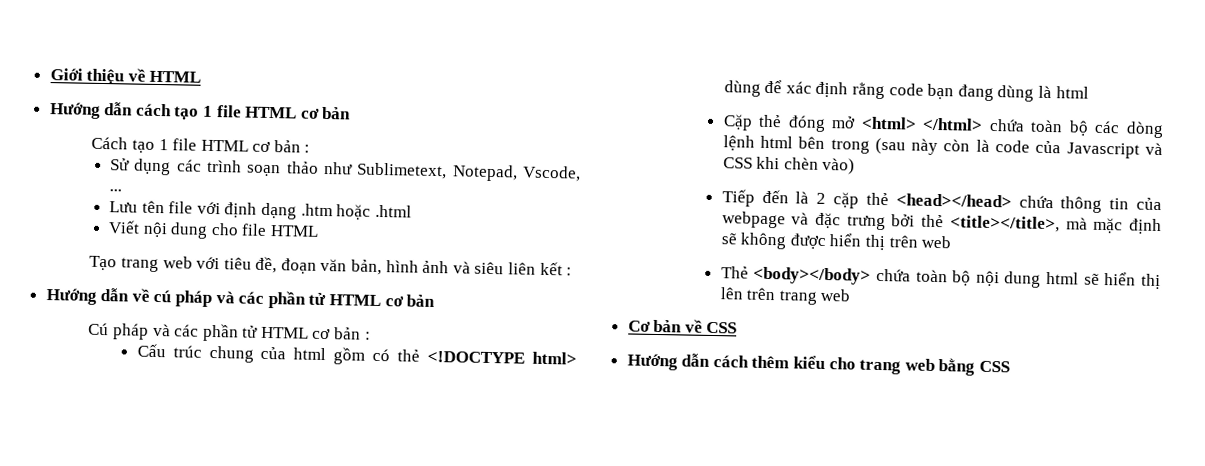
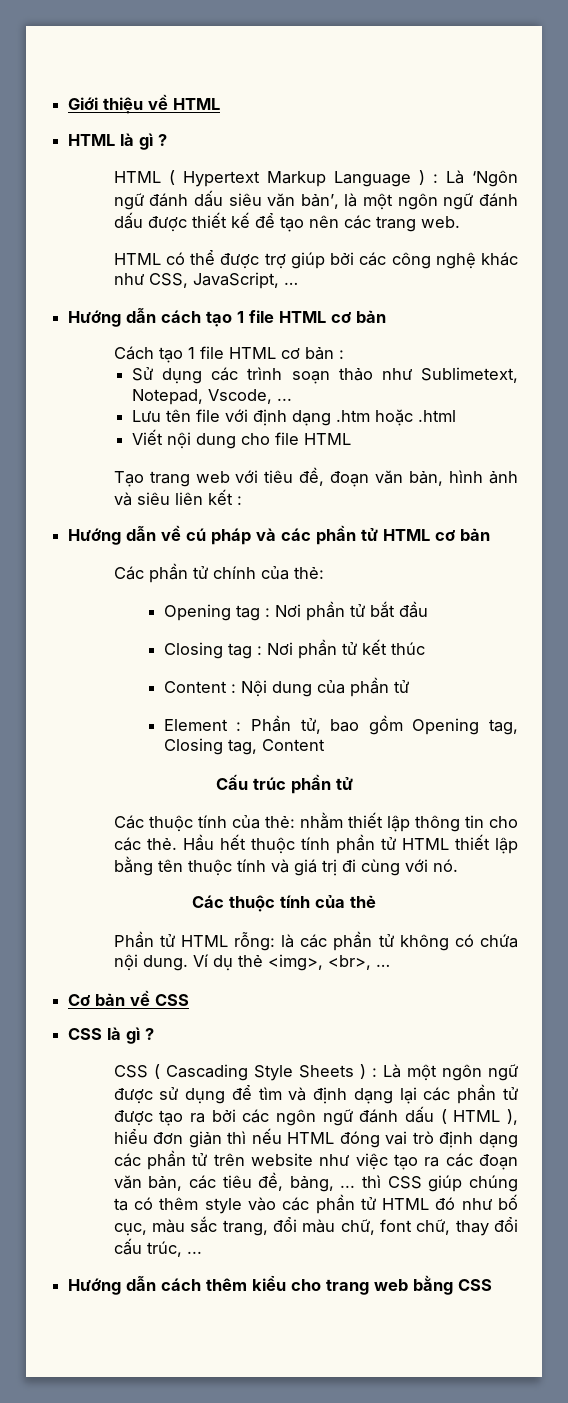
+ HTML là gì ?
+ HTML ( Hypertext Markup Language ) : Là ‘Ngôn ngữ đánh dấu siêu văn bản’, là một ngôn ngữ đánh dấu được thiết kế để tạo nên các trang web.
+ HTML có thể được trợ giúp bởi các công nghệ khác như CSS, JavaScript, …
- Cú pháp và các phần tử HTML cơ bản :
- Cấu trúc chung của html gồm có thẻ <!DOCTYPE html> dùng để xác định rằng code bạn đang dùng là html
- Cặp thẻ đóng mở <html> </html> chứa toàn bộ các dòng lệnh html bên trong (sau này còn là code của Javascript và CSS khi chèn vào)
- Tiếp đến là 2 cặp thẻ <head></head> chứa thông tin của webpage và đặc trưng bởi thẻ <title></title>, mà mặc định sẽ không được hiển thị trên web
- Thẻ <body></body> chứa toàn bộ nội dung html sẽ hiển thị lên trên trang web
+ Các phần tử chính của thẻ:
+ Opening tag : Nơi phần tử bắt đầu
+ Closing tag : Nơi phần tử kết thúc
+ Content : Nội dung của phần tử
+ Element : Phần tử, bao gồm Opening tag, Closing tag, Content
+ Cấu trúc phần tử
+ Các thuộc tính của thẻ: nhằm thiết lập thông tin cho các thẻ. Hầu hết thuộc tính phần tử HTML thiết lập bằng tên thuộc tính và giá trị đi cùng với nó.
+ Các thuộc tính của thẻ
+ Phần tử HTML rỗng: là các phần tử không có chứa nội dung. Ví dụ thẻ <img>, <br>, …
  Cơ bản về CSS
+ CSS là gì ?
+ CSS ( Cascading Style Sheets ) : Là một ngôn ngữ được sử dụng để tìm và định dạng lại các phần tử được tạo ra bởi các ngôn ngữ đánh dấu ( HTML ), hiểu đơn giản thì nếu HTML đóng vai trò định dạng các phần tử trên website như việc tạo ra các đoạn văn bản, các tiêu đề, bảng, ... thì CSS giúp chúng ta có thêm style vào các phần tử HTML đó như bố cục, màu sắc trang, đổi màu chữ, font chữ, thay đổi cấu trúc, ...

